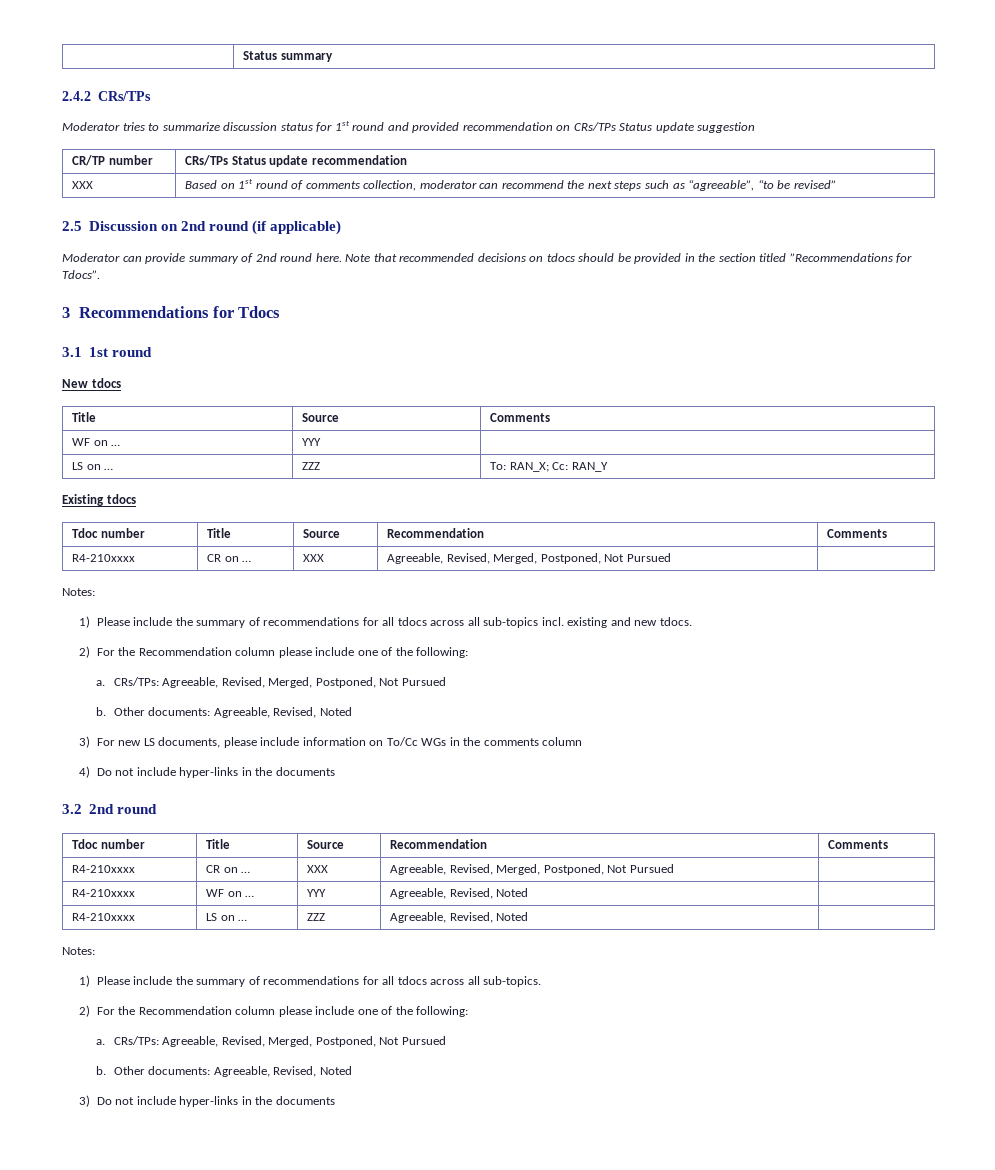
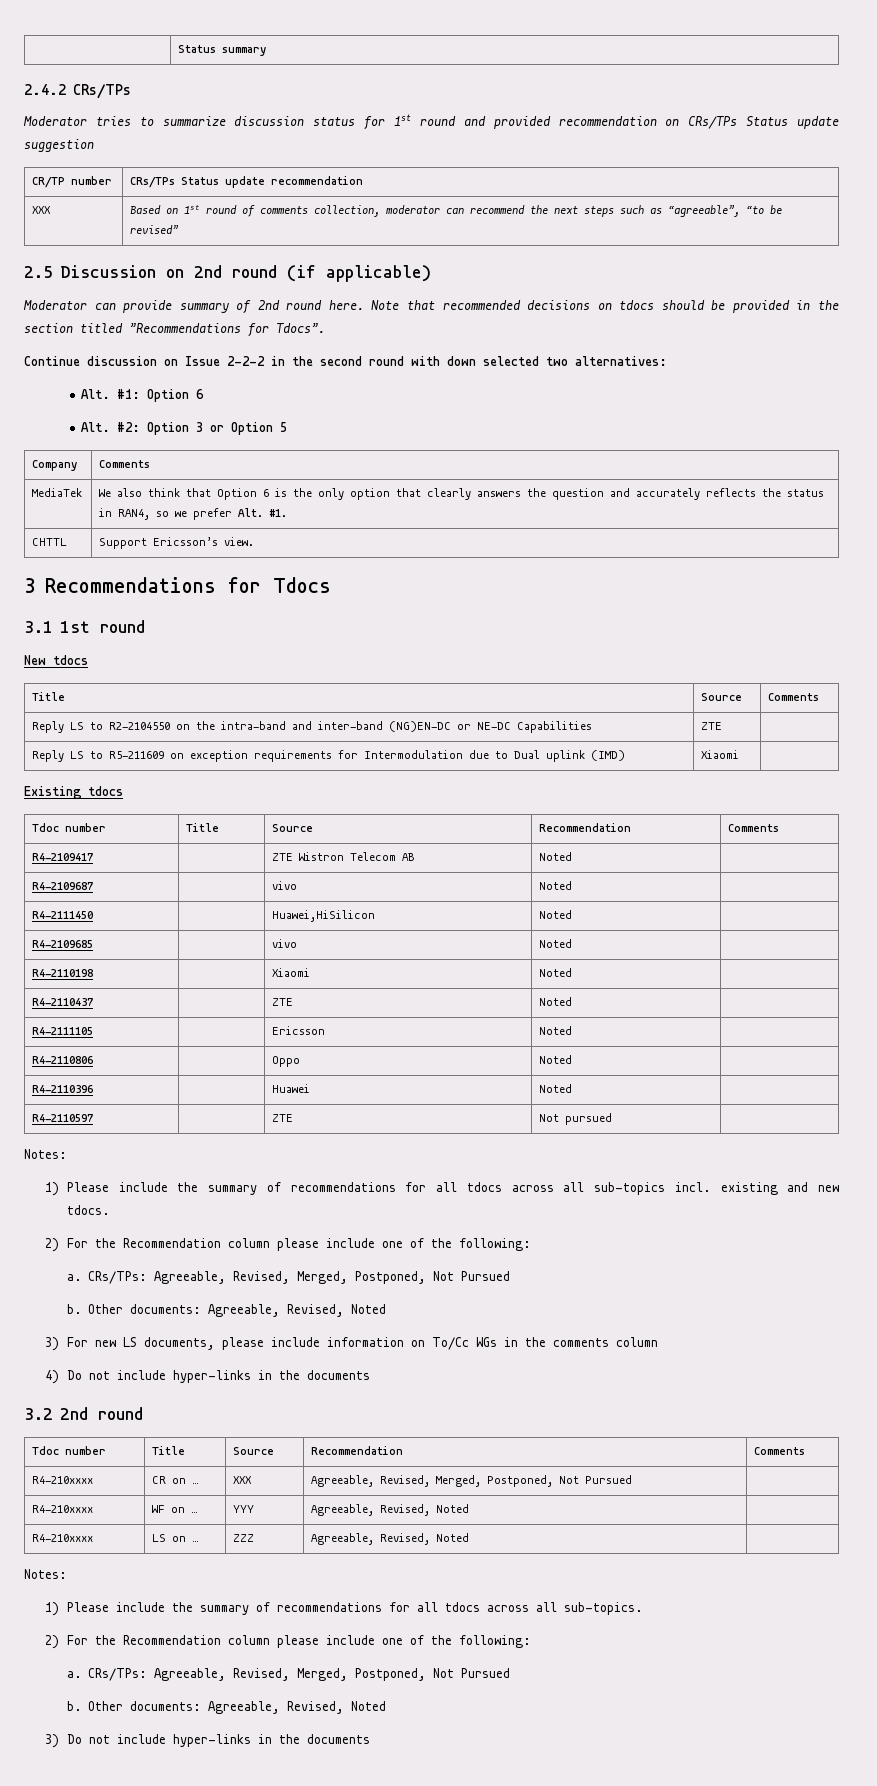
+ Continue discussion on Issue 2-2-2 in the second round with down selected two alternatives:
+ Alt. #1: Option 6
+ Alt. #2: Option 3 or Option 5
+ Company | Comments
+ MediaTek | We also think that Option 6 is the only option that clearly answers the question and accurately reflects the status in RAN4, so we prefer Alt. #1.
+ CHTTL | Support Ericsson’s view.
  Title | Source | Comments
- WF on … | YYY |
- LS on … | ZZZ | To: RAN_X; Cc: RAN_Y
+ Reply LS to R2-2104550 on the intra-band and inter-band (NG)EN-DC or NE-DC Capabilities | ZTE |
+ Reply LS to R5-211609 on exception requirements for Intermodulation due to Dual uplink (IMD) | Xiaomi |
  Existing tdocs
  Tdoc number | Title | Source | Recommendation | Comments
- R4-210xxxx | CR on … | XXX | Agreeable, Revised, Merged, Postponed, Not Pursued |
+ R4-2109417 | | ZTE Wistron Telecom AB | Noted |
+ R4-2109687 | | vivo | Noted |
+ R4-2111450 | | Huawei,HiSilicon | Noted |
+ R4-2109685 | | vivo | Noted |
+ R4-2110198 | | Xiaomi | Noted |
+ R4-2110437 | | ZTE | Noted |
+ R4-2111105 | | Ericsson | Noted |
+ R4-2110806 | | Oppo | Noted |
+ R4-2110396 | | Huawei | Noted |
+ R4-2110597 | | ZTE | Not pursued |

